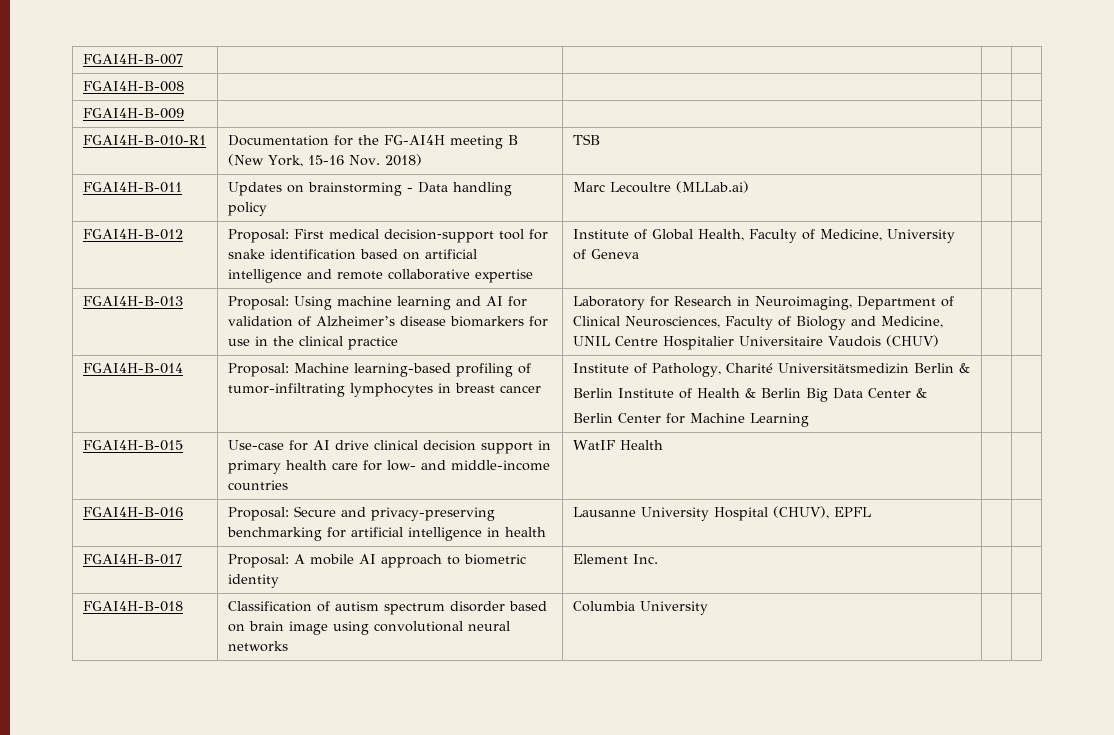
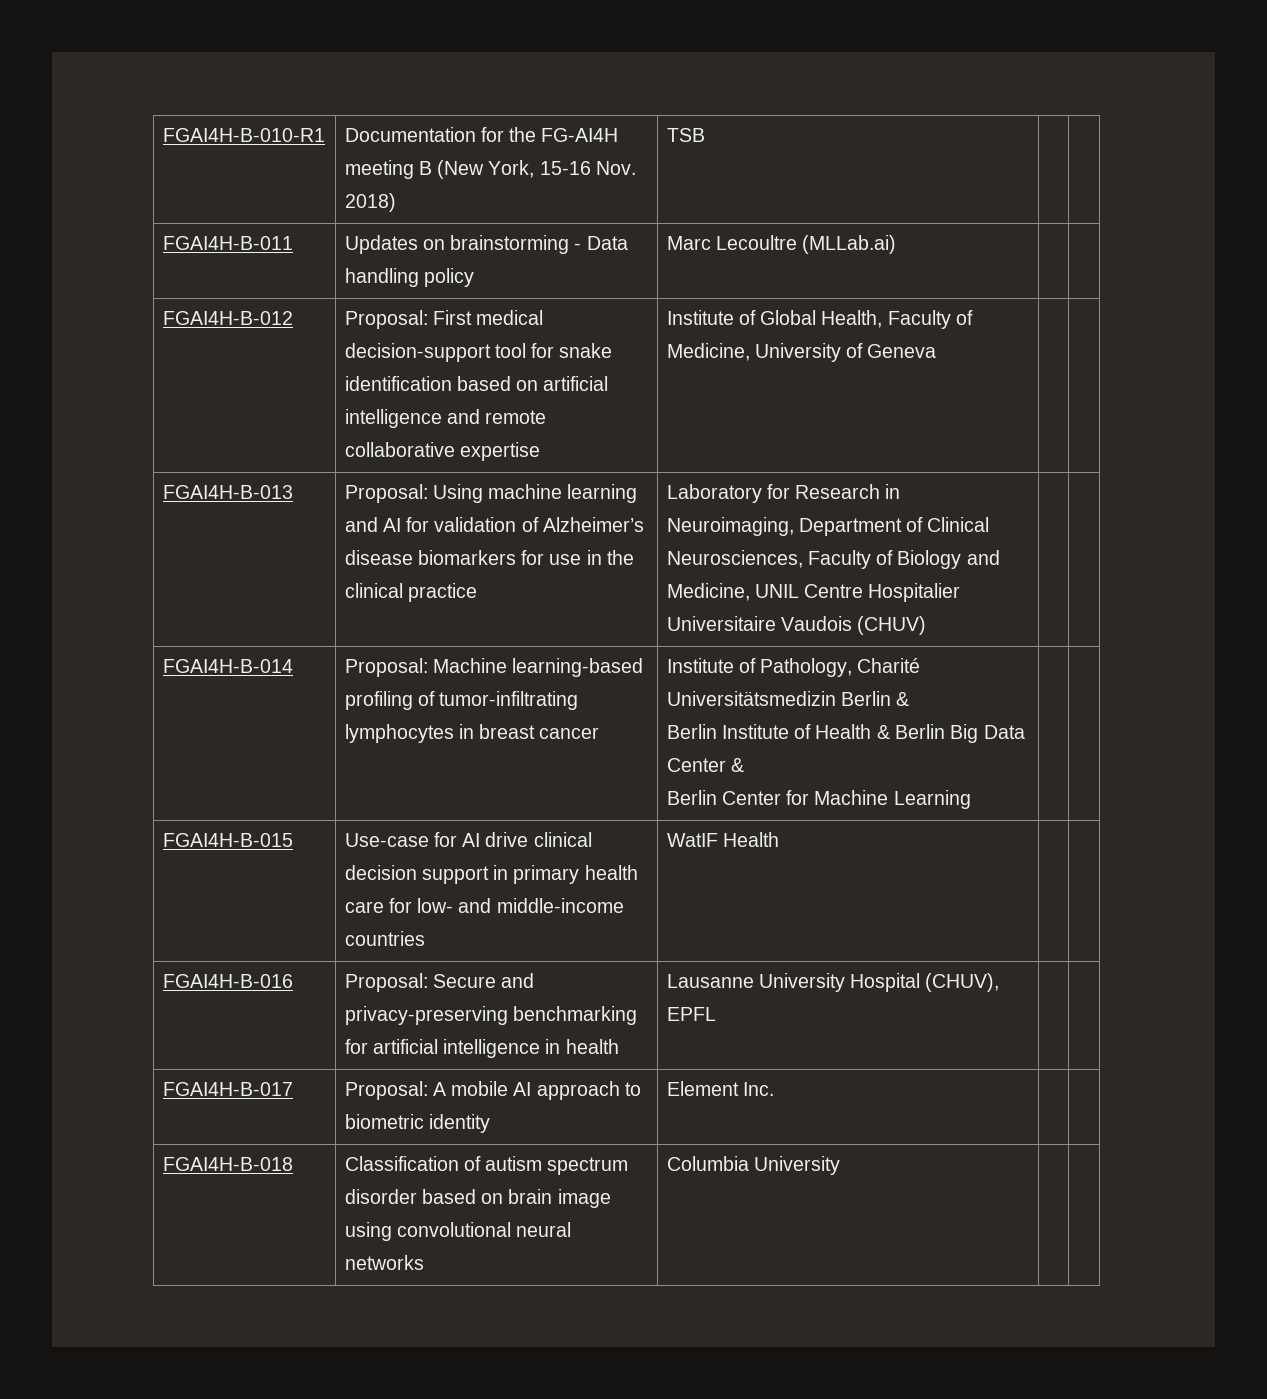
- FGAI4H-B-007 | | | |
- FGAI4H-B-008 | | | |
- FGAI4H-B-009 | | | |

